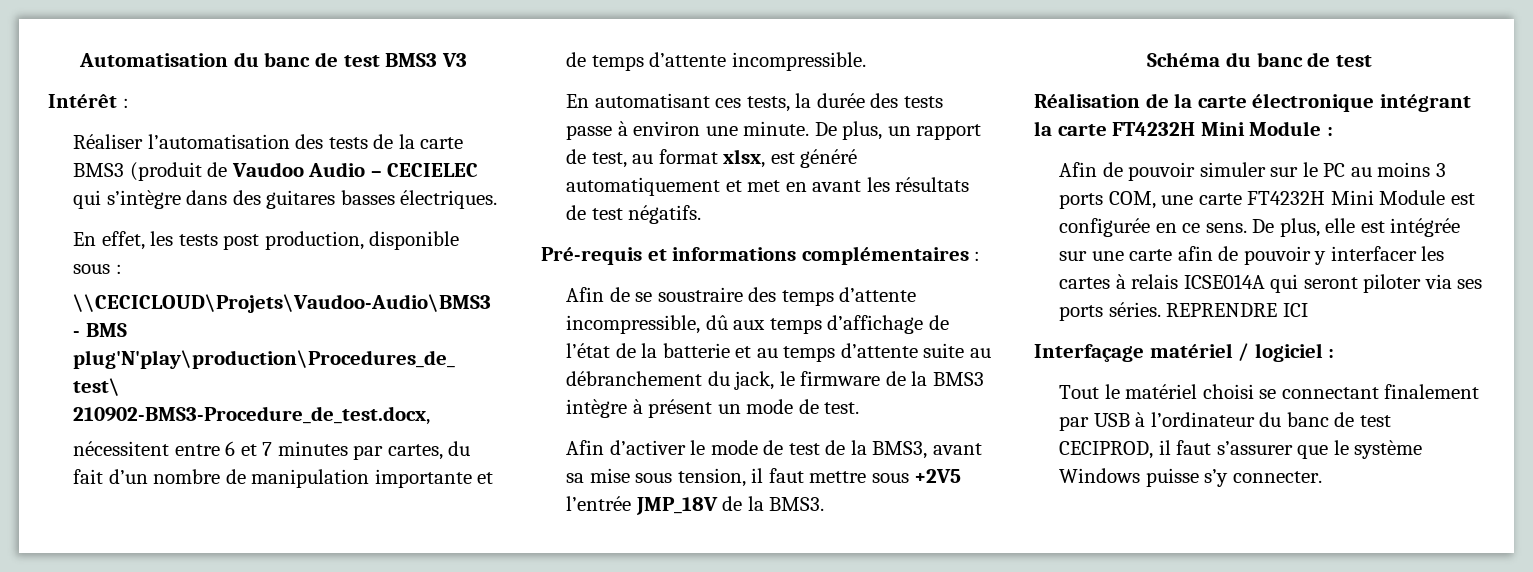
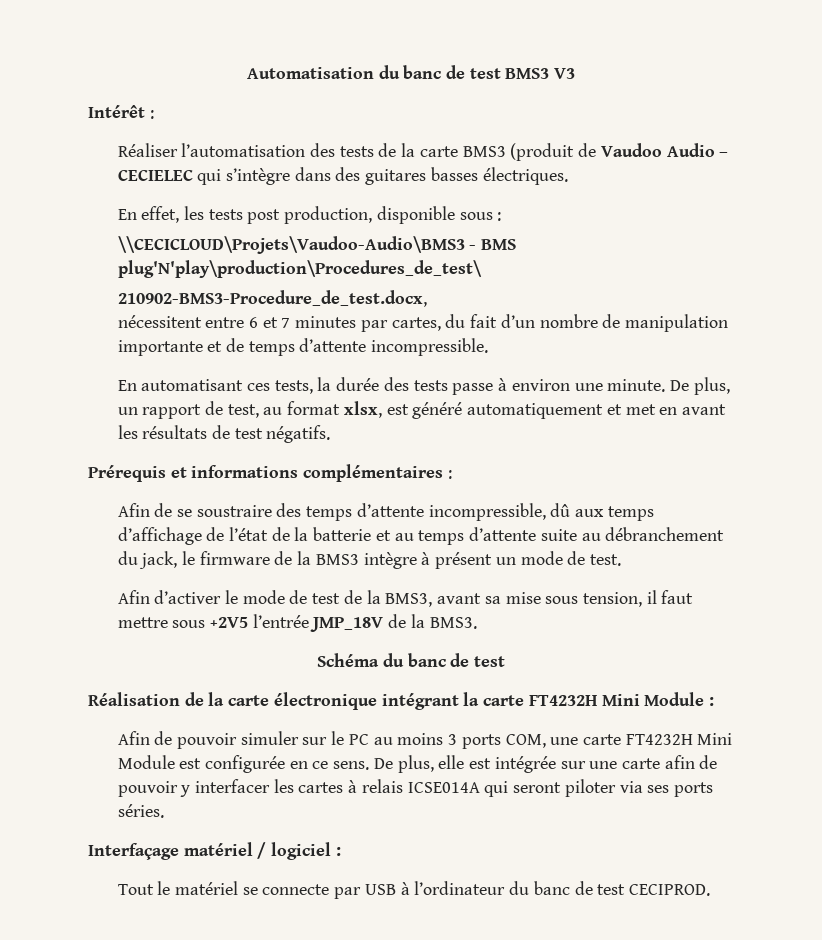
- Pré-requis et informations complémentaires :
+ Prérequis et informations complémentaires :
- REPRENDRE ICI
- Tout le matériel choisi se connectant finalement par USB à l’ordinateur du banc de test CECIPROD, il faut s’assurer que le système Windows puisse s’y connecter.
+ Tout le matériel se connecte par USB à l’ordinateur du banc de test CECIPROD.

